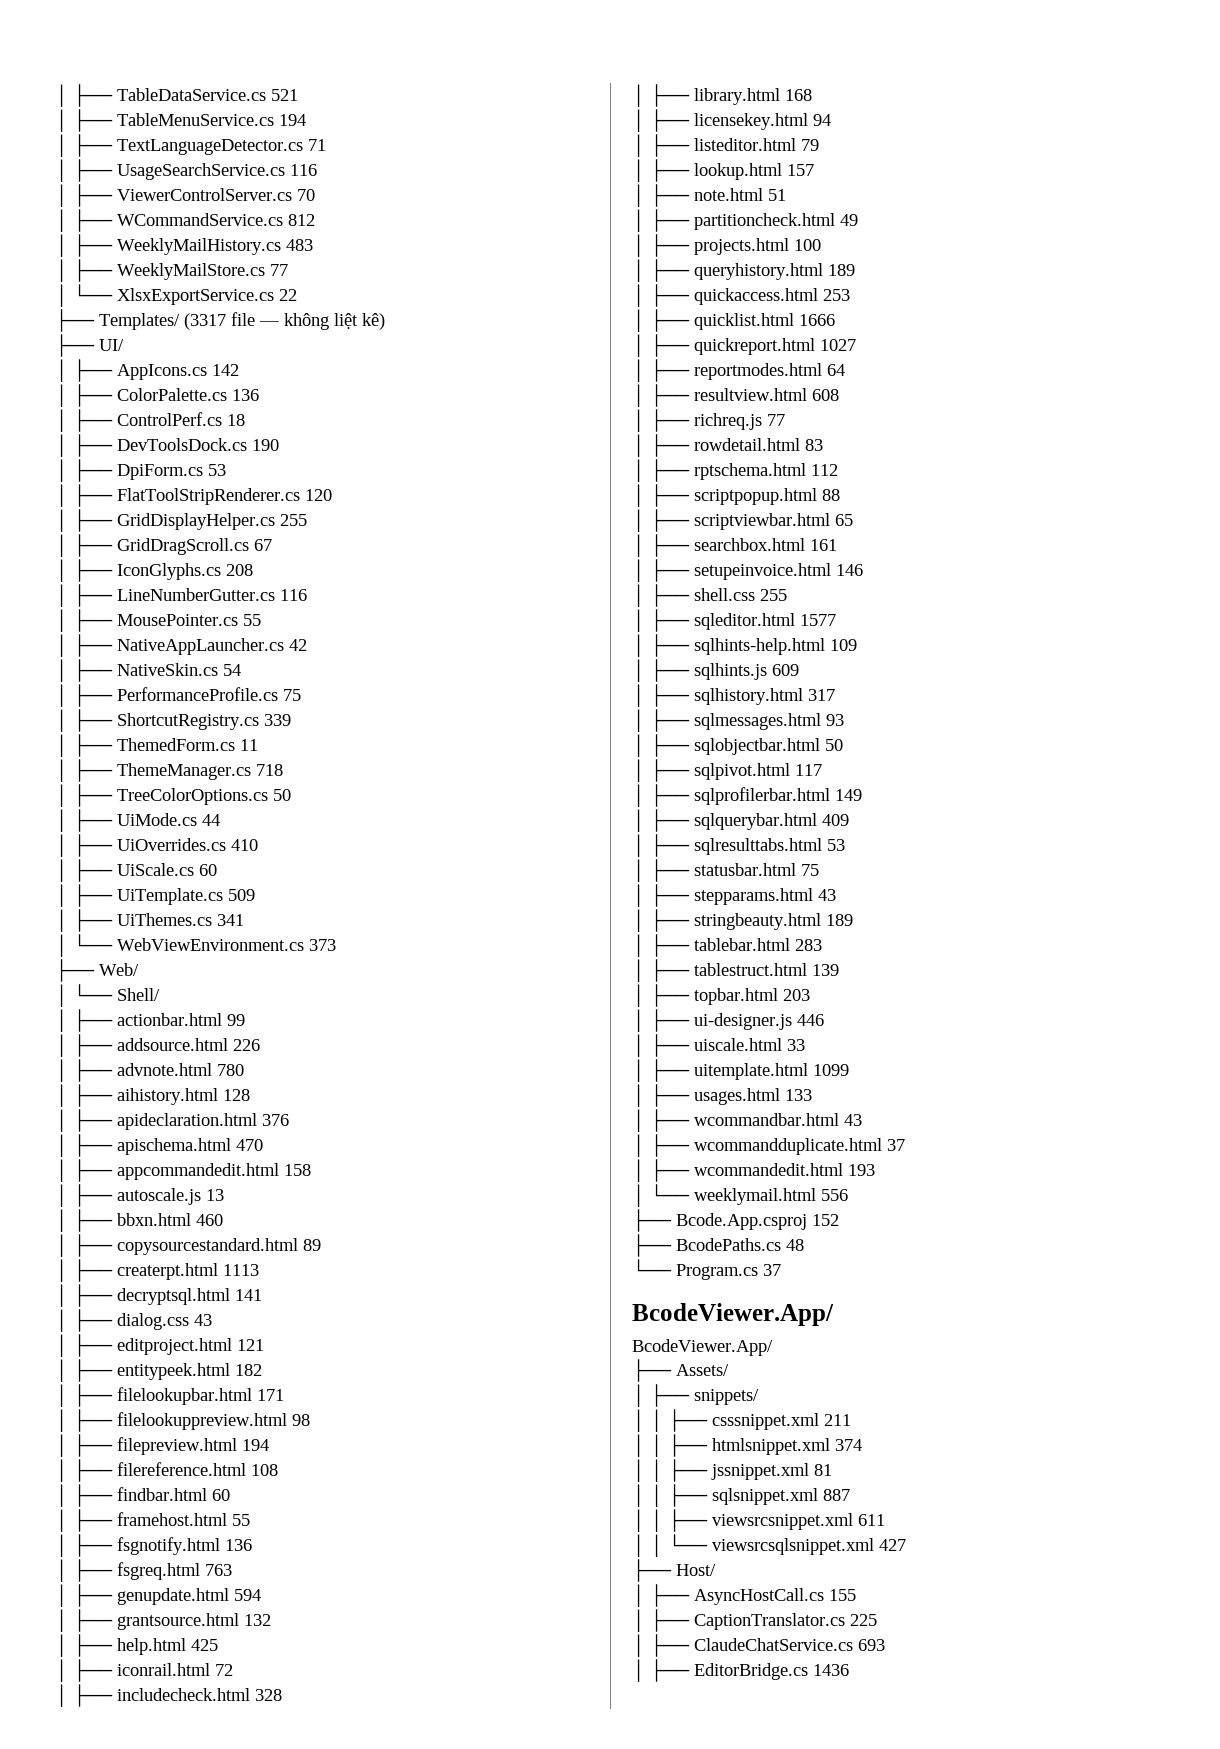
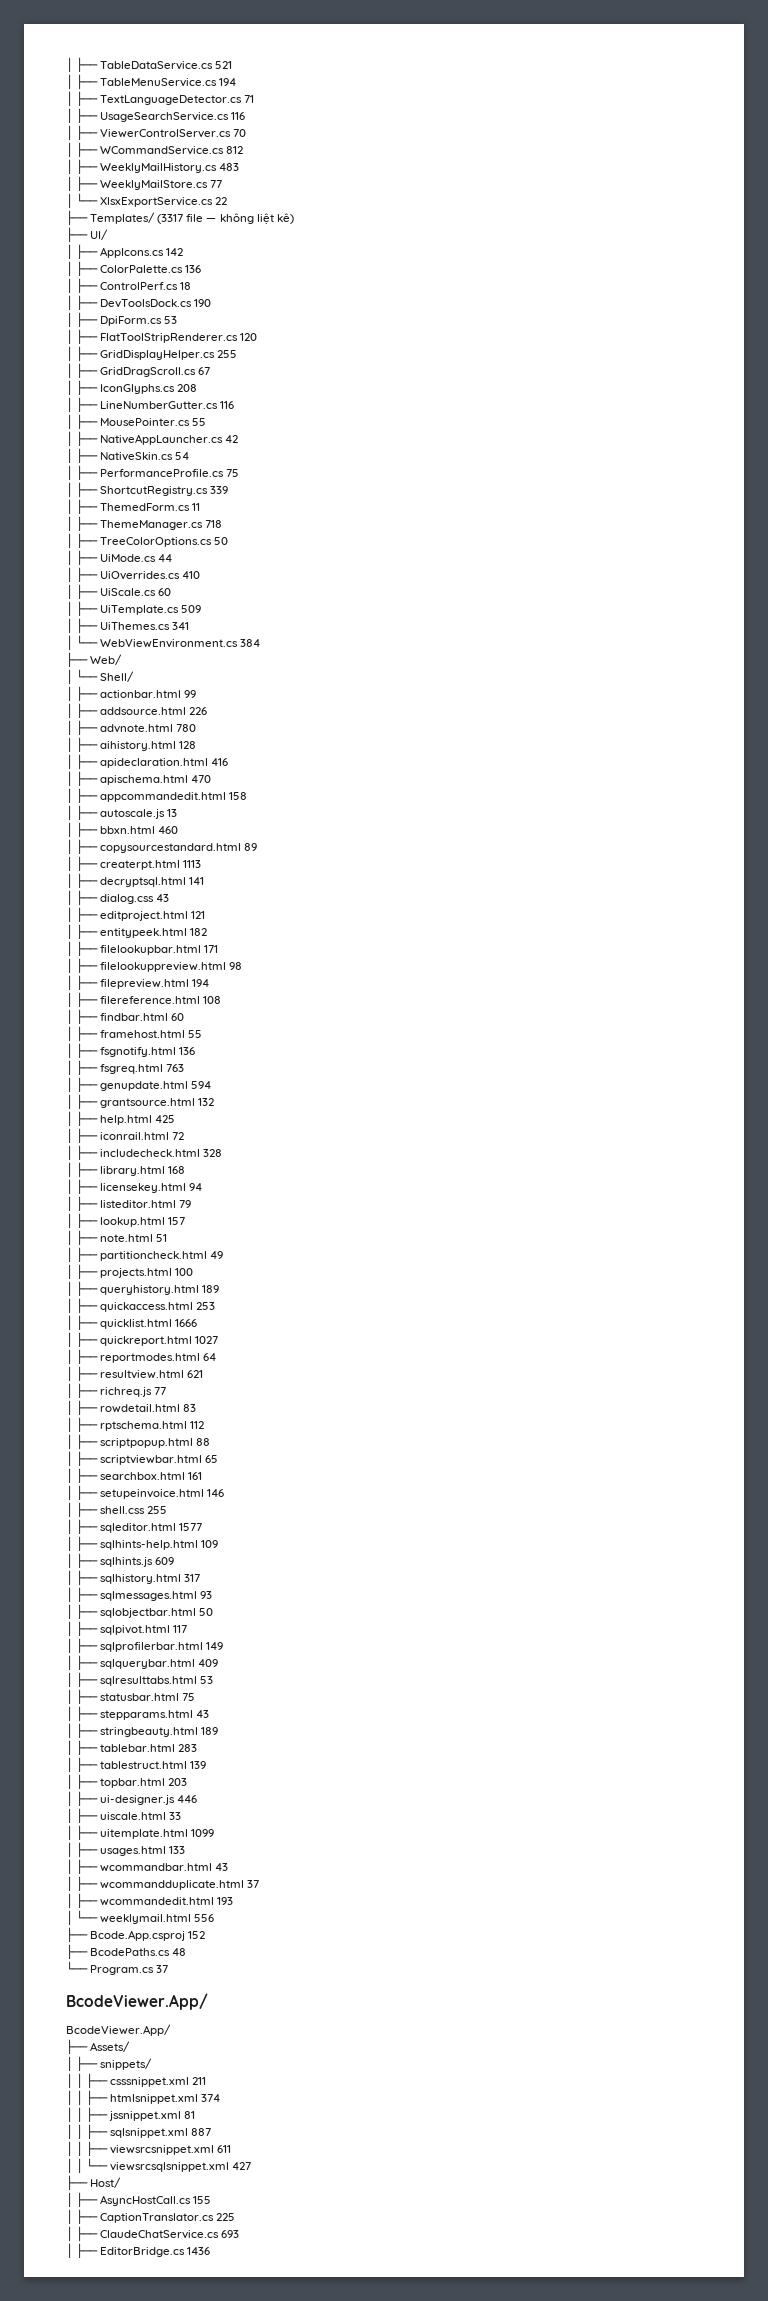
- │ └── WebViewEnvironment.cs 373
+ │ └── WebViewEnvironment.cs 384
- │ ├── apideclaration.html 376
+ │ ├── apideclaration.html 416
- │ ├── resultview.html 608
+ │ ├── resultview.html 621

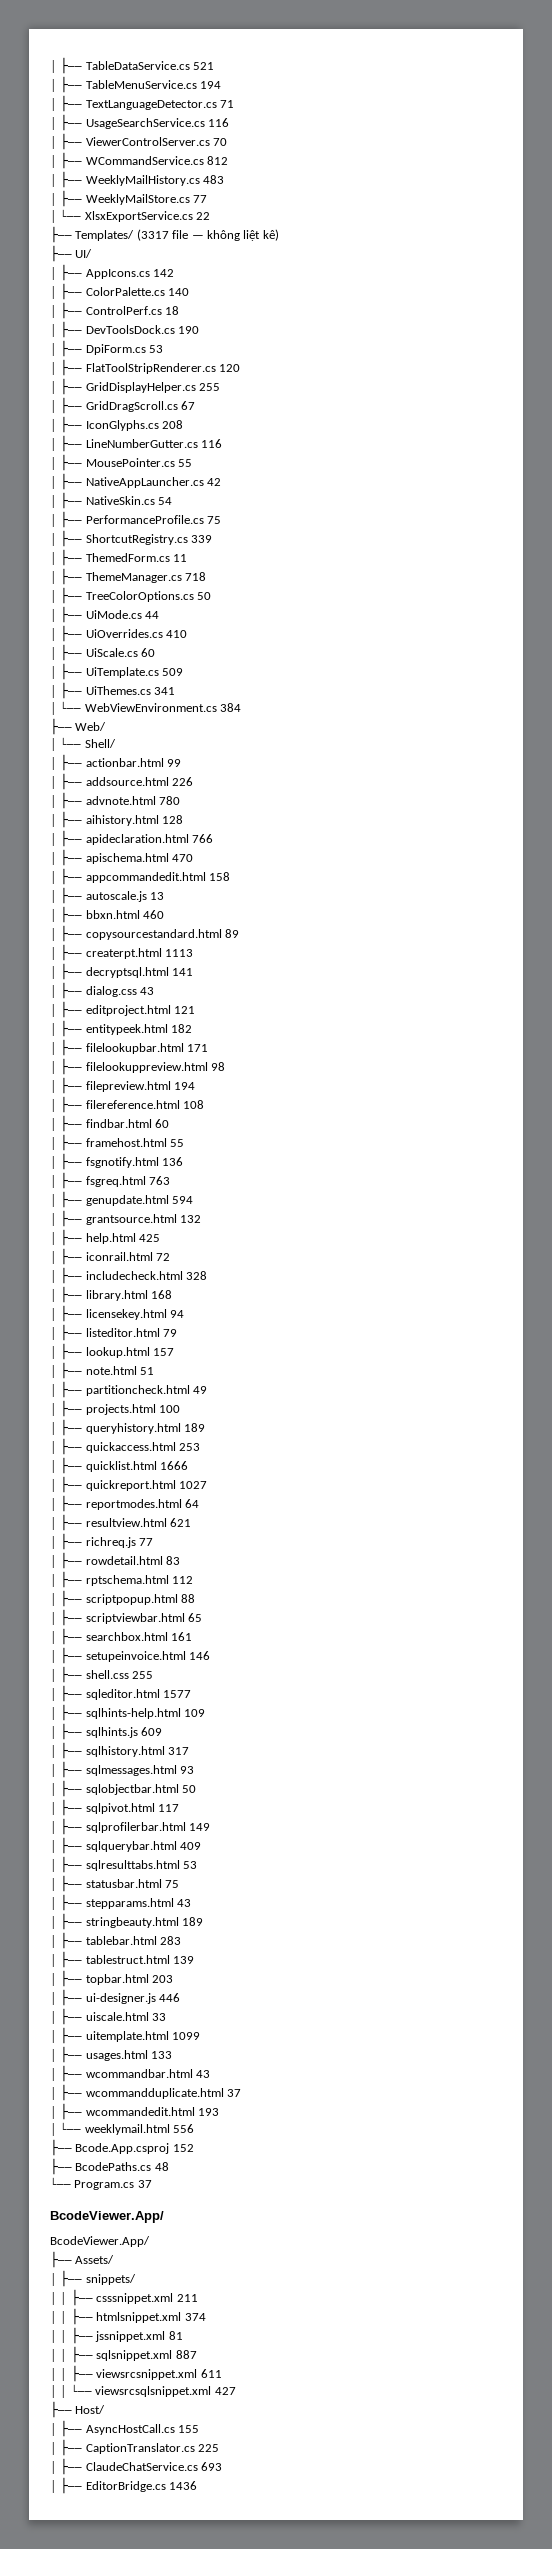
- │ ├── ColorPalette.cs 136
+ │ ├── ColorPalette.cs 140
- │ ├── apideclaration.html 416
+ │ ├── apideclaration.html 766

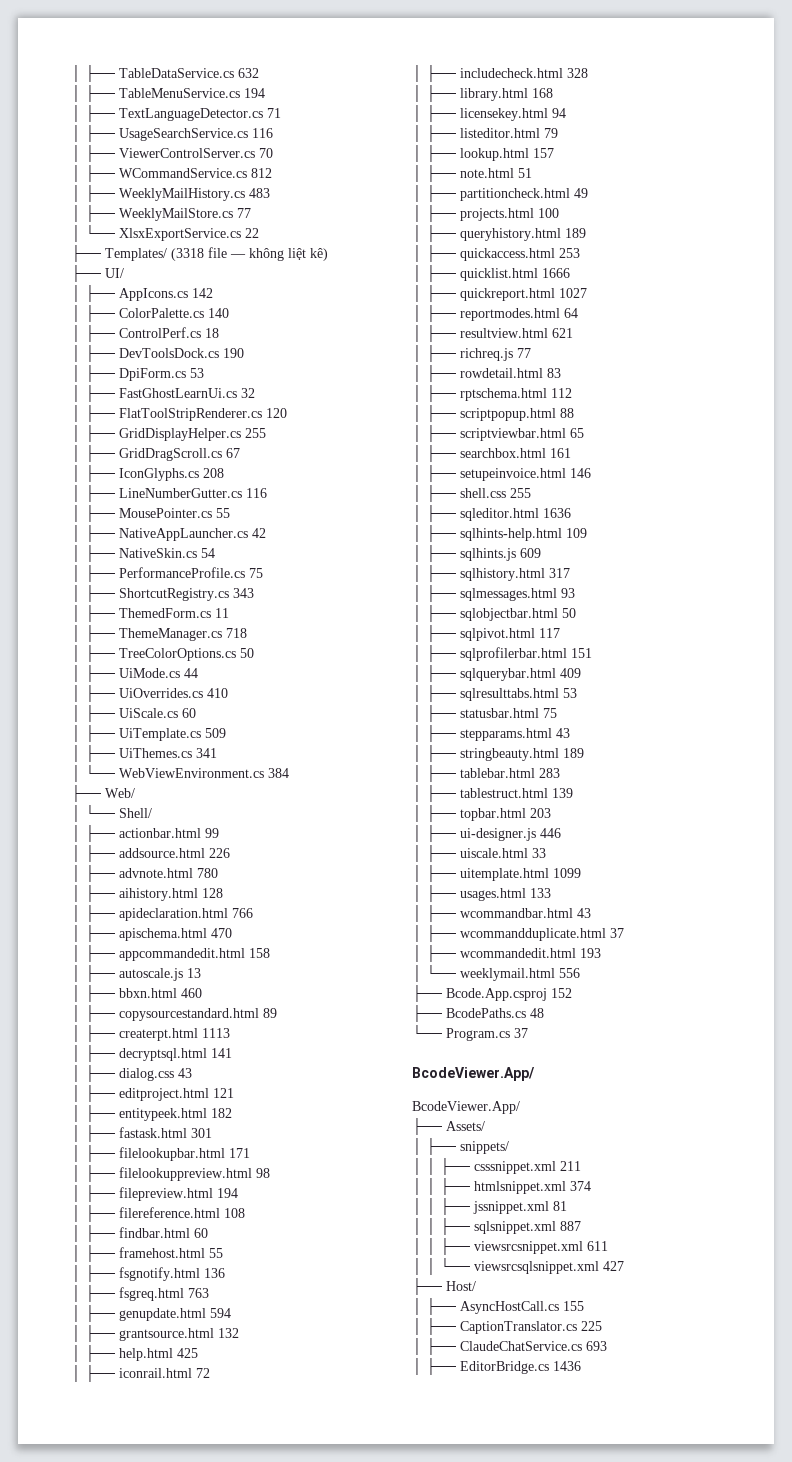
- │ ├── TableDataService.cs 521
+ │ ├── TableDataService.cs 632
- ├── Templates/ (3317 file — không liệt kê)
+ ├── Templates/ (3318 file — không liệt kê)
+ │ ├── FastGhostLearnUi.cs 32
- │ ├── ShortcutRegistry.cs 339
+ │ ├── ShortcutRegistry.cs 343
+ │ ├── fastask.html 301
- │ ├── sqleditor.html 1577
+ │ ├── sqleditor.html 1636
- │ ├── sqlprofilerbar.html 149
+ │ ├── sqlprofilerbar.html 151

